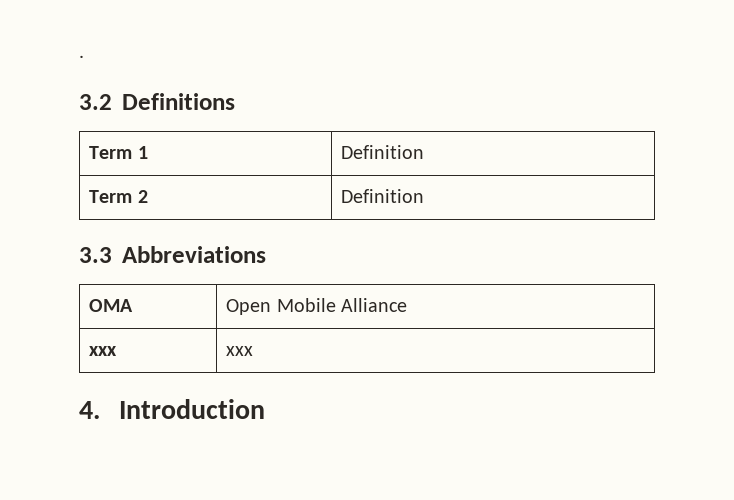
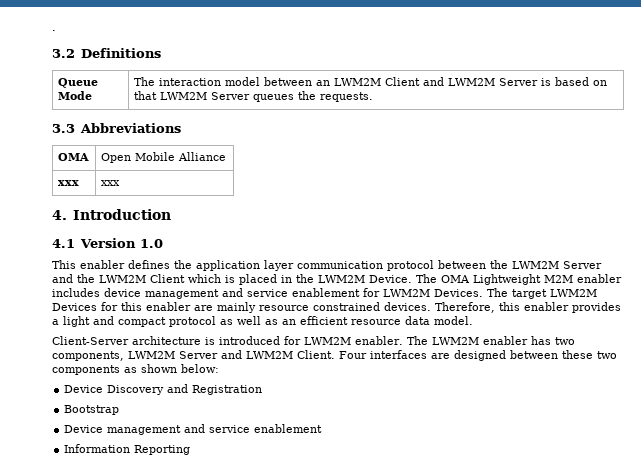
- Term 1 | Definition
- Term 2 | Definition
+ Queue Mode | The interaction model between an LWM2M Client and LWM2M Server is based on that LWM2M Server queues the requests.
+ 4.1 Version 1.0
+ This enabler defines the application layer communication protocol between the LWM2M Server and the LWM2M Client which is placed in the LWM2M Device. The OMA Lightweight M2M enabler includes device management and service enablement for LWM2M Devices. The target LWM2M Devices for this enabler are mainly resource constrained devices. Therefore, this enabler provides a light and compact protocol as well as an efficient resource data model.
+ Client-Server architecture is introduced for LWM2M enabler. The LWM2M enabler has two components, LWM2M Server and LWM2M Client. Four interfaces are designed between these two components as shown below:
+ Device Discovery and Registration
+ Bootstrap
+ Device management and service enablement
+ Information Reporting

